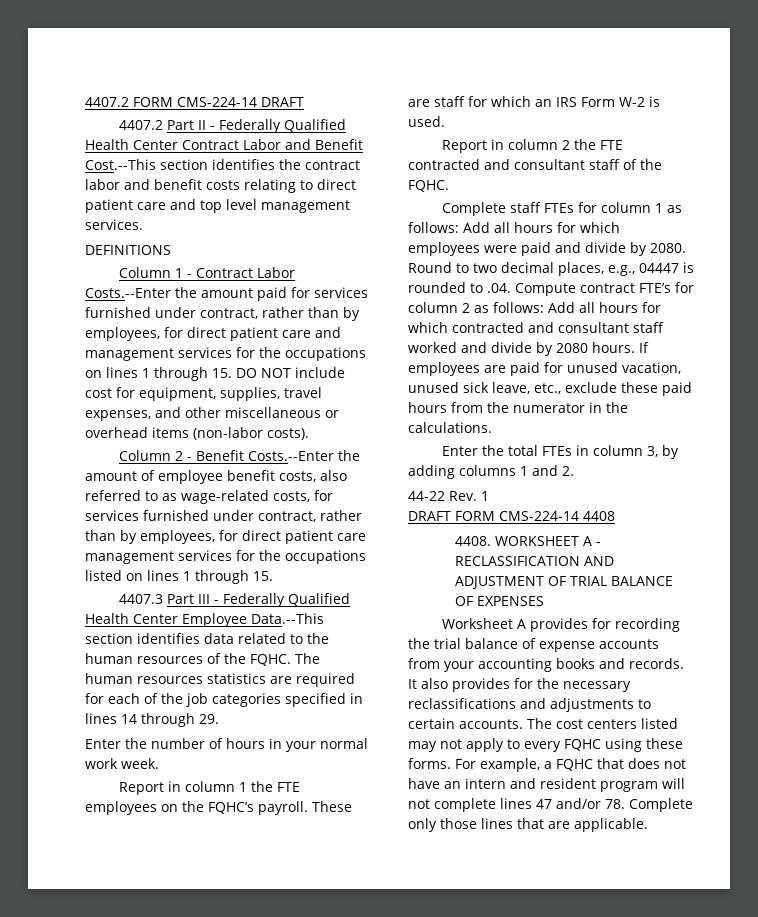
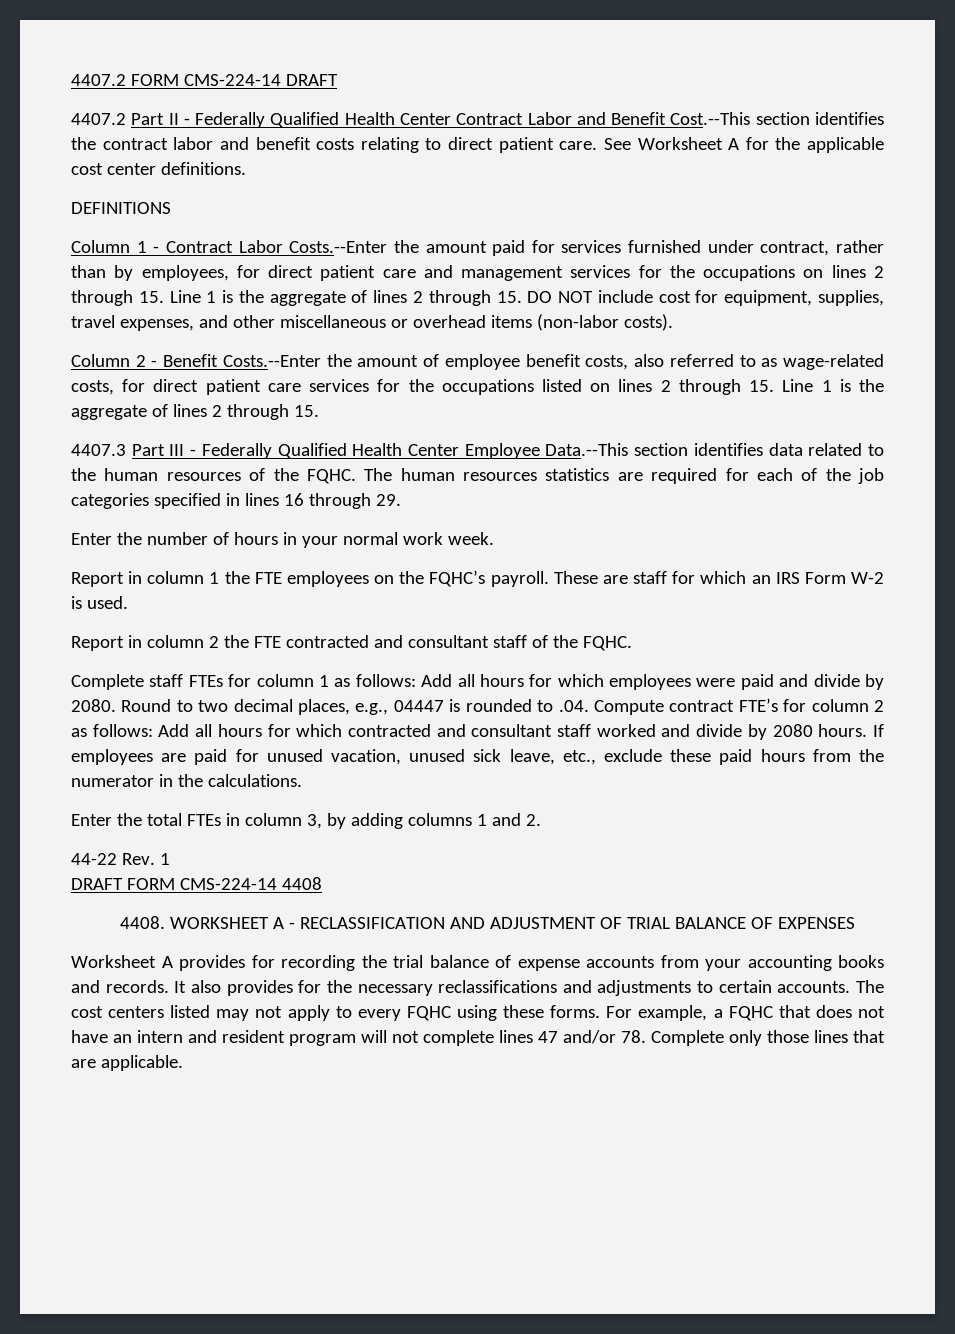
- 4407.2 Part II - Federally Qualified Health Center Contract Labor and Benefit Cost.--This section identifies the contract labor and benefit costs relating to direct patient care and top level management services.
+ 4407.2 Part II - Federally Qualified Health Center Contract Labor and Benefit Cost.--This section identifies the contract labor and benefit costs relating to direct patient care. See Worksheet A for the applicable cost center definitions.
- Column 1 - Contract Labor Costs.--Enter the amount paid for services furnished under contract, rather than by employees, for direct patient care and management services for the occupations on lines 1 through 15. DO NOT include cost for equipment, supplies, travel expenses, and other miscellaneous or overhead items (non-labor costs).
+ Column 1 - Contract Labor Costs.--Enter the amount paid for services furnished under contract, rather than by employees, for direct patient care and management services for the occupations on lines 2 through 15. Line 1 is the aggregate of lines 2 through 15. DO NOT include cost for equipment, supplies, travel expenses, and other miscellaneous or overhead items (non-labor costs).
- Column 2 - Benefit Costs.--Enter the amount of employee benefit costs, also referred to as wage-related costs, for services furnished under contract, rather than by employees, for direct patient care management services for the occupations listed on lines 1 through 15.
+ Column 2 - Benefit Costs.--Enter the amount of employee benefit costs, also referred to as wage-related costs, for direct patient care services for the occupations listed on lines 2 through 15. Line 1 is the aggregate of lines 2 through 15.
- The human resources statistics are required for each of the job categories specified in lines 14 through 29.
+ The human resources statistics are required for each of the job categories specified in lines 16 through 29.

